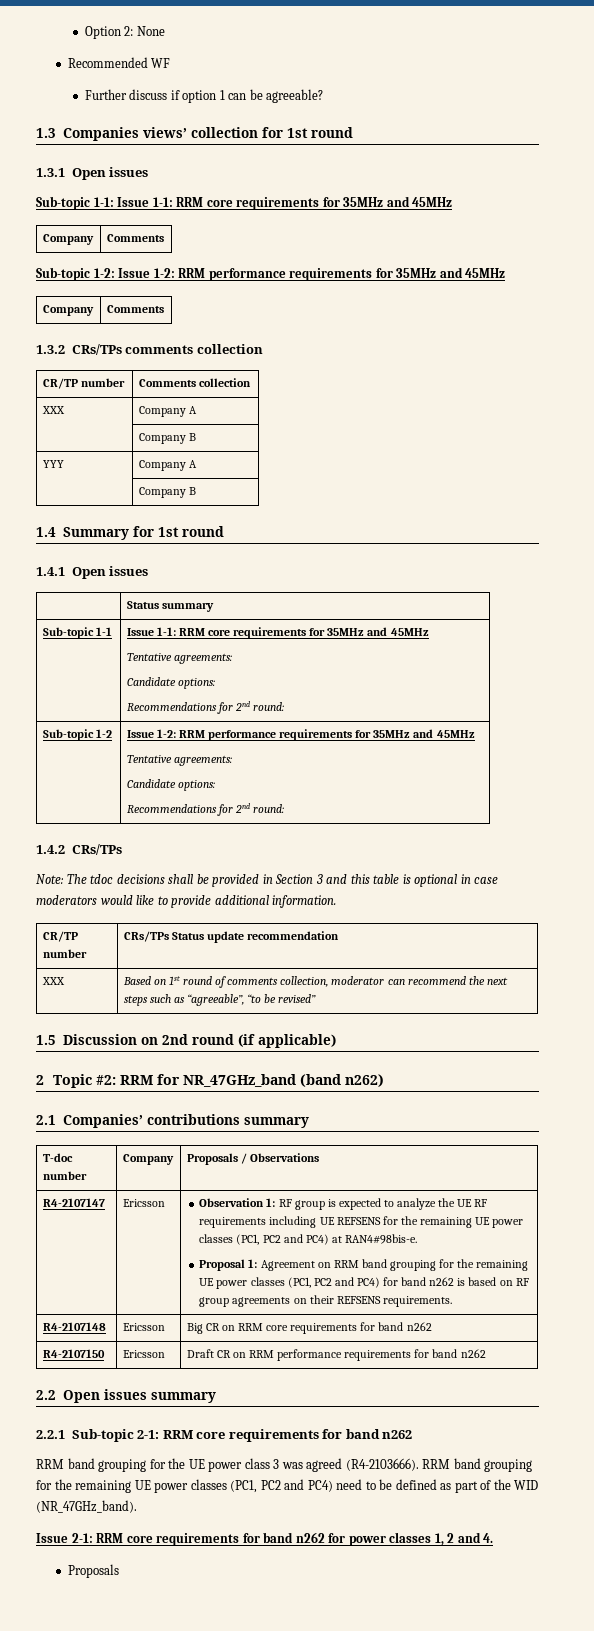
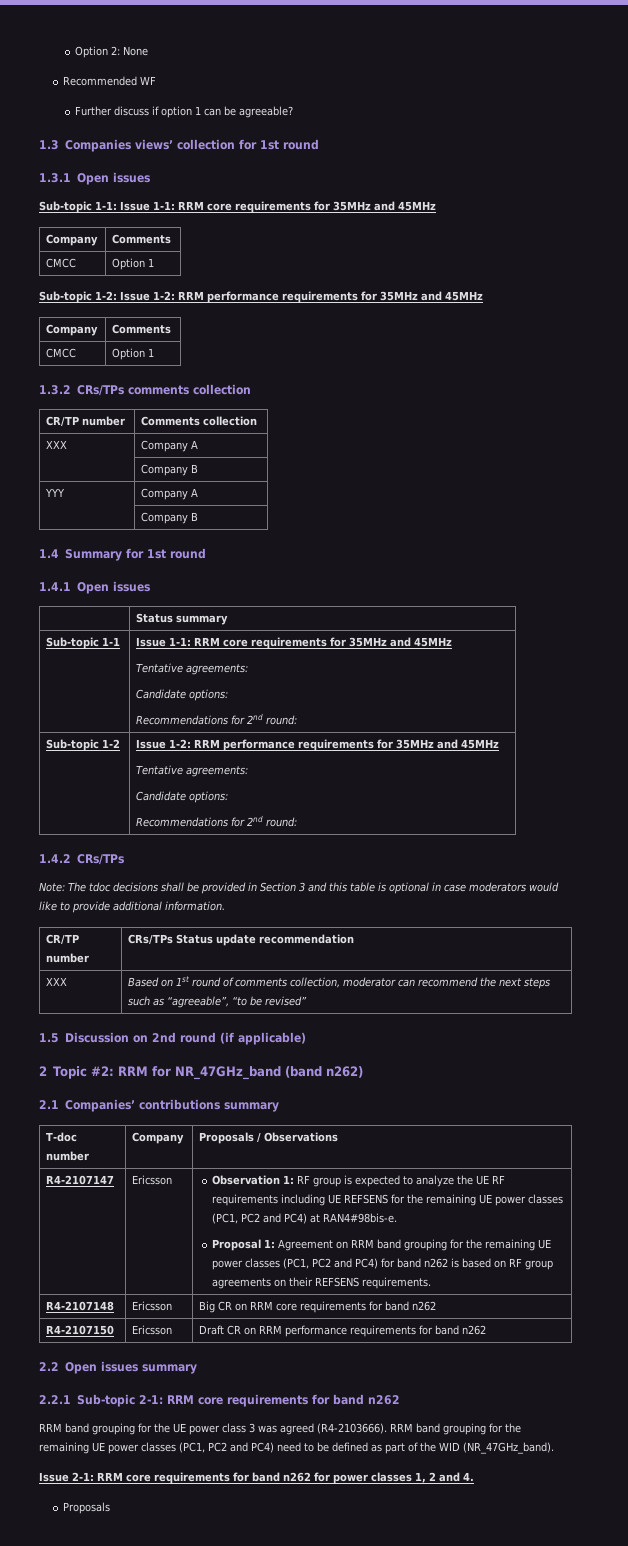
  Sub-topic 1-1: Issue 1-1: RRM core requirements for 35MHz and 45MHz
  Company | Comments
+ CMCC | Option 1
  Sub-topic 1-2: Issue 1-2: RRM performance requirements for 35MHz and 45MHz
  Company | Comments
+ CMCC | Option 1

